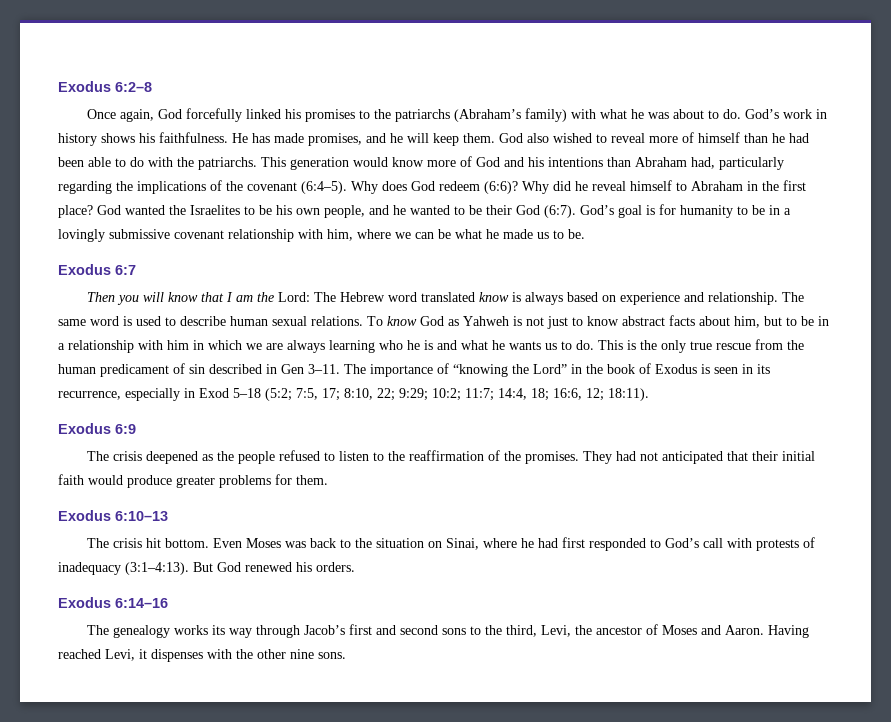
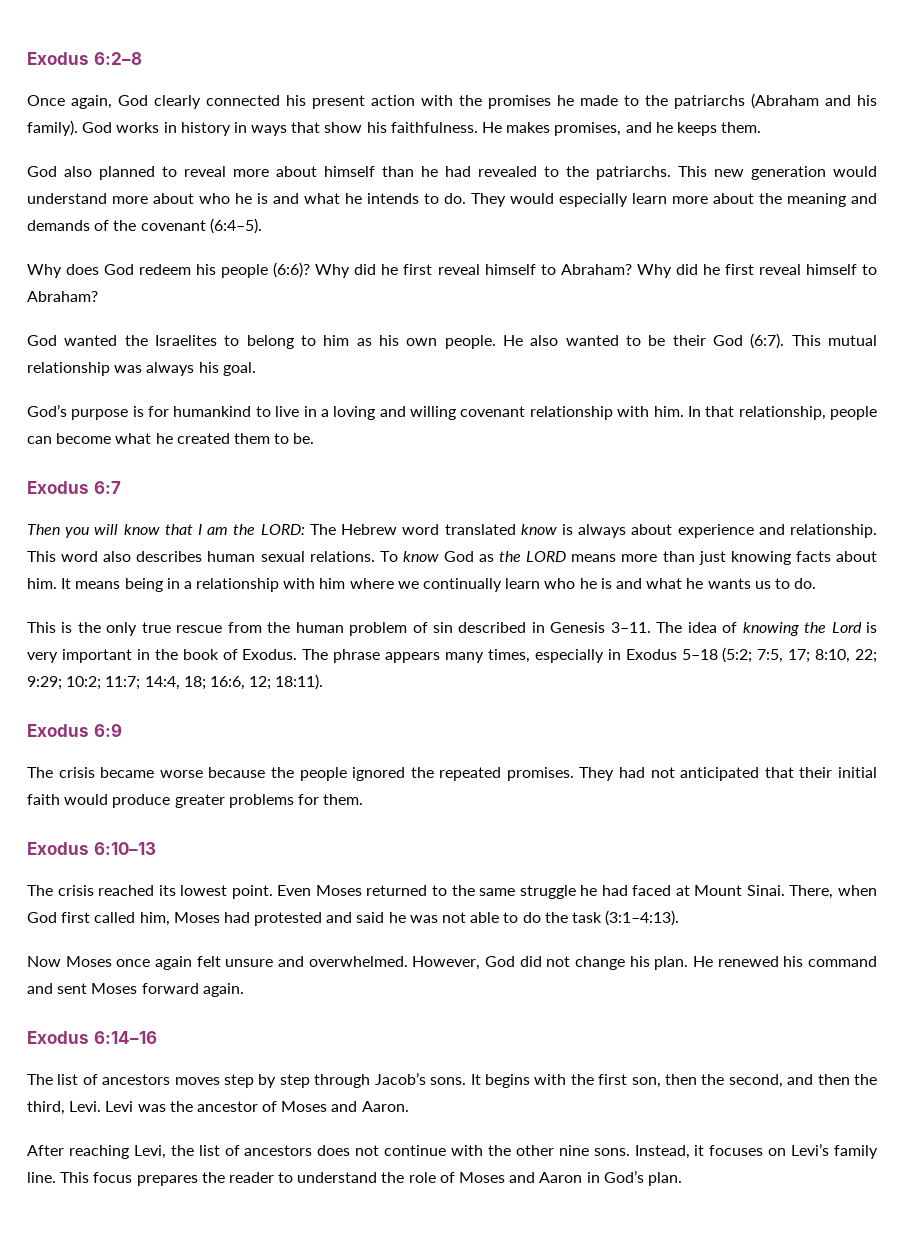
- Once again, God forcefully linked his promises to the patriarchs (Abraham’s family) with what he was about to do. God’s work in history shows his faithfulness.
+ Once again, God clearly connected his present action with the promises he made to the patriarchs (Abraham and his family). God works in history in ways that show his faithfulness.
- He has made promises, and he will keep them. God also wished to reveal more of himself than he had been able to do with the patriarchs.
+ He makes promises, and he keeps them.
+ God also planned to reveal more about himself than he had revealed to the patriarchs.
- This generation would know more of God and his intentions than Abraham had, particularly regarding the implications of the covenant (6:4–5). Why does God redeem (6:6)?
+ This new generation would understand more about who he is and what he intends to do. They would especially learn more about the meaning and demands of the covenant (6:4–5).
+ Why does God redeem his people (6:6)?
- Why did he reveal himself to Abraham in the first place? God wanted the Israelites to be his own people, and he wanted to be their God (6:7).
+ Why did he first reveal himself to Abraham? Why did he first reveal himself to Abraham?
+ God wanted the Israelites to belong to him as his own people. He also wanted to be their God (6:7).
- God’s goal is for humanity to be in a lovingly submissive covenant relationship with him, where we can be what he made us to be.
+ This mutual relationship was always his goal.
+ God’s purpose is for humankind to live in a loving and willing covenant relationship with him. In that relationship, people can become what he created them to be.
- Then you will know that I am the Lord: The Hebrew word translated know is always based on experience and relationship.
+ Then you will know that I am the LORD: The Hebrew word translated know is always about experience and relationship.
- The same word is used to describe human sexual relations.
+ This word also describes human sexual relations.
- To know God as Yahweh is not just to know abstract facts about him, but to be in a relationship with him in which we are always learning who he is and what he wants us to do. This is the only true rescue from the human predicament of sin described in Gen 3–11.
+ To know God as the LORD means more than just knowing facts about him. It means being in a relationship with him where we continually learn who he is and what he wants us to do.
+ This is the only true rescue from the human problem of sin described in Genesis 3–11.
- The importance of “knowing the Lord” in the book of Exodus is seen in its recurrence, especially in Exod 5–18 (5:2; 7:5, 17; 8:10, 22; 9:29; 10:2; 11:7; 14:4, 18; 16:6, 12; 18:11).
+ The idea of knowing the Lord is very important in the book of Exodus. The phrase appears many times, especially in Exodus 5–18 (5:2; 7:5, 17; 8:10, 22; 9:29; 10:2; 11:7; 14:4, 18; 16:6, 12; 18:11).
- The crisis deepened as the people refused to listen to the reaffirmation of the promises.
+ The crisis became worse because the people ignored the repeated promises.
- The crisis hit bottom. Even Moses was back to the situation on Sinai, where he had first responded to God’s call with protests of inadequacy (3:1–4:13). But God renewed his orders.
+ The crisis reached its lowest point. Even Moses returned to the same struggle he had faced at Mount Sinai. There, when God first called him, Moses had protested and said he was not able to do the task (3:1–4:13).
+ Now Moses once again felt unsure and overwhelmed. However, God did not change his plan. He renewed his command and sent Moses forward again.
  Exodus 6:14–16
- The genealogy works its way through Jacob’s first and second sons to the third, Levi, the ancestor of Moses and Aaron. Having reached Levi, it dispenses with the other nine sons.
+ The list of ancestors moves step by step through Jacob’s sons. It begins with the first son, then the second, and then the third, Levi. Levi was the ancestor of Moses and Aaron.
+ After reaching Levi, the list of ancestors does not continue with the other nine sons.
+ Instead, it focuses on Levi’s family line. This focus prepares the reader to understand the role of Moses and Aaron in God’s plan.

